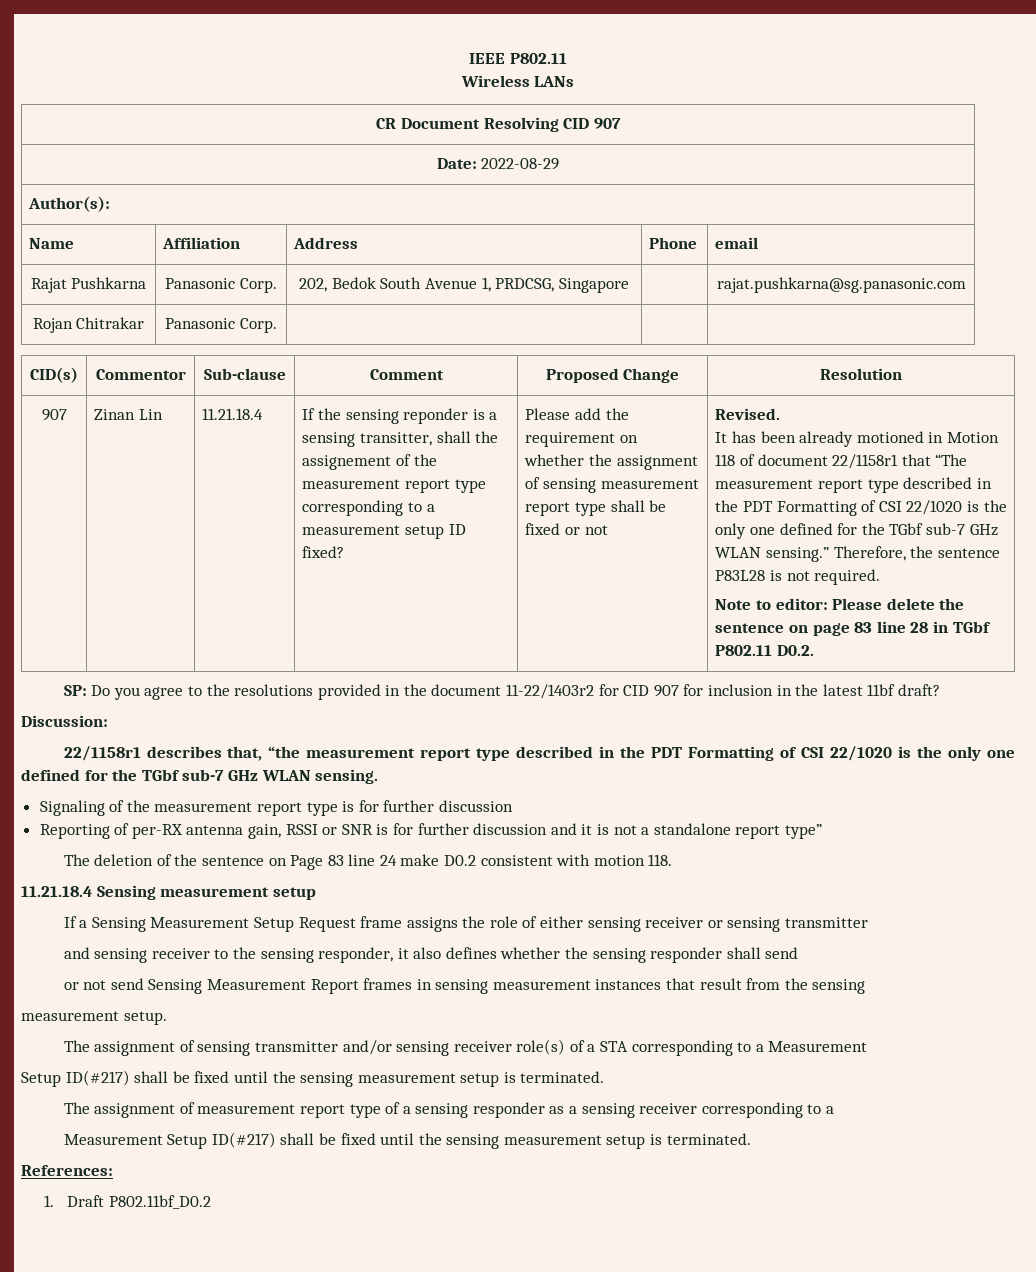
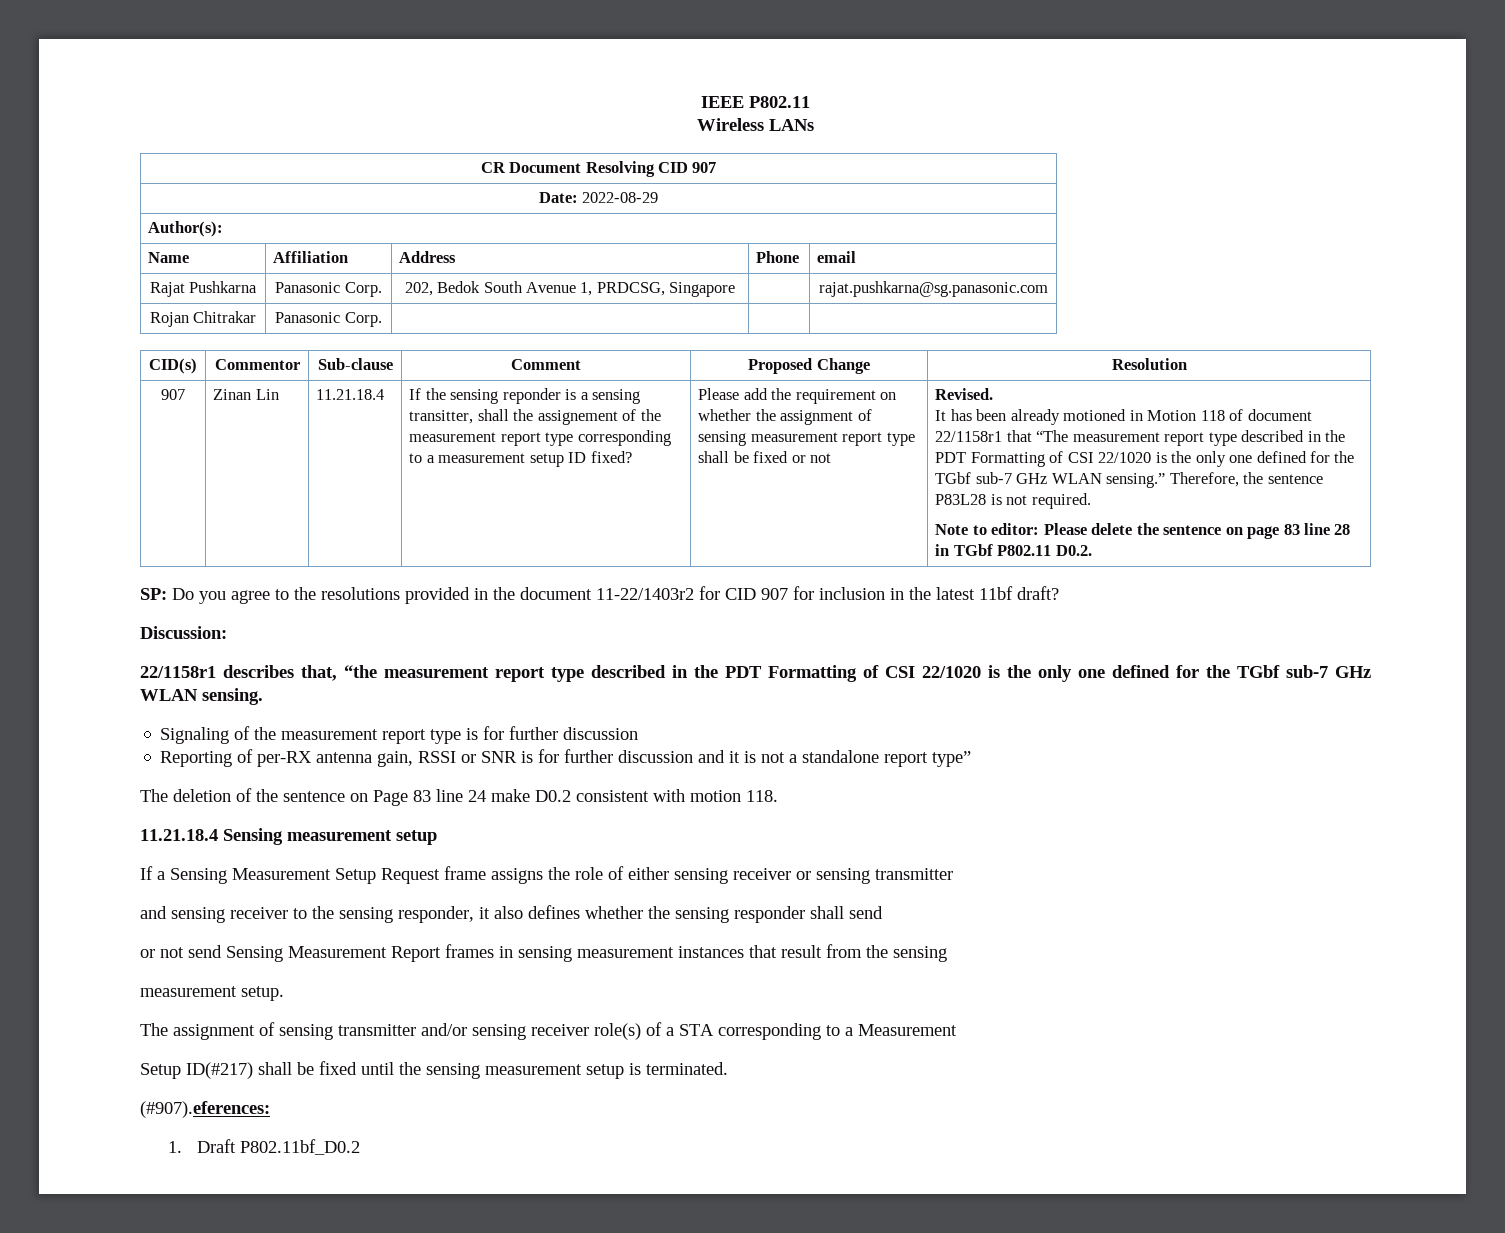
- The assignment of measurement report type of a sensing responder as a sensing receiver corresponding to a
- Measurement Setup ID(#217) shall be fixed until the sensing measurement setup is terminated.
- References:
+ (#907).eferences:

